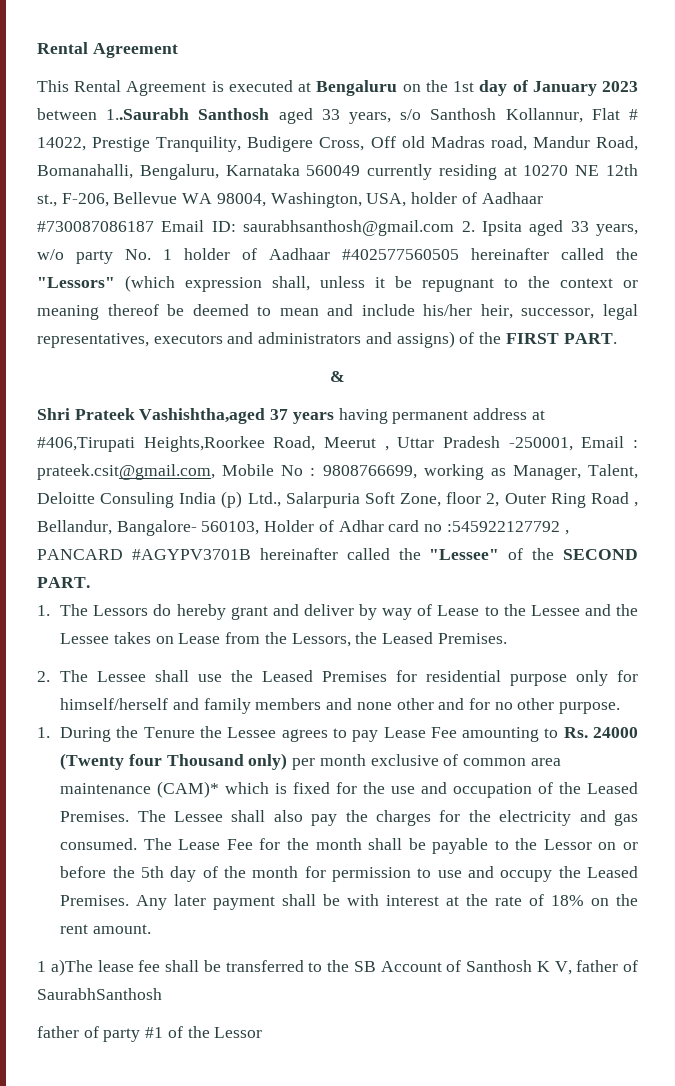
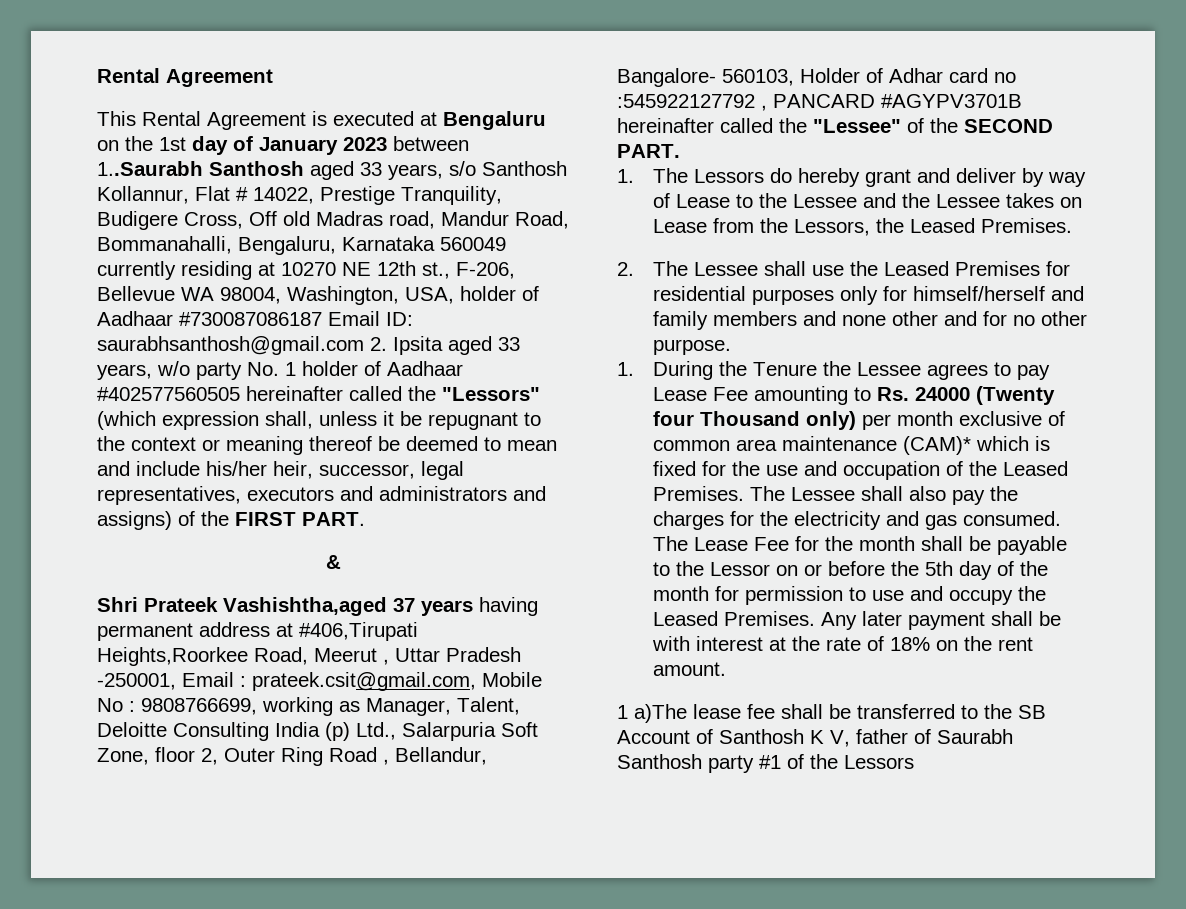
- This Rental Agreement is executed at Bengaluru on the 1st day of January 2023 between 1..Saurabh Santhosh aged 33 years, s/o Santhosh Kollannur, Flat # 14022, Prestige Tranquility, Budigere Cross, Off old Madras road, Mandur Road, Bomanahalli, Bengaluru, Karnataka 560049 currently residing at 10270 NE 12th st., F-206, Bellevue WA 98004, Washington, USA, holder of Aadhaar #730087086187 Email ID:
+ This Rental Agreement is executed at Bengaluru on the 1st day of January 2023 between 1..Saurabh Santhosh aged 33 years, s/o Santhosh Kollannur, Flat # 14022, Prestige Tranquility, Budigere Cross, Off old Madras road, Mandur Road, Bommanahalli, Bengaluru, Karnataka 560049 currently residing at 10270 NE 12th st., F-206, Bellevue WA 98004, Washington, USA, holder of Aadhaar #730087086187 Email ID:
- 9808766699, working as Manager, Talent, Deloitte Consuling India (p) Ltd., Salarpuria Soft Zone, floor 2, Outer Ring Road , Bellandur, Bangalore- 560103, Holder of Adhar card no :545922127792 , PANCARD #AGYPV3701B hereinafter called the "Lessee" of the SECOND PART.
+ 9808766699, working as Manager, Talent, Deloitte Consulting India (p) Ltd., Salarpuria Soft Zone, floor 2, Outer Ring Road , Bellandur, Bangalore- 560103, Holder of Adhar card no :545922127792 , PANCARD #AGYPV3701B hereinafter called the "Lessee" of the SECOND PART.
- 2. The Lessee shall use the Leased Premises for residential purpose only for himself/herself and family members and none other and for no other purpose.
+ 2. The Lessee shall use the Leased Premises for residential purposes only for himself/herself and family members and none other and for no other purpose.
- 1 a)The lease fee shall be transferred to the SB Account of Santhosh K V, father of SaurabhSanthosh
- father of party #1 of the Lessor
+ 1 a)The lease fee shall be transferred to the SB Account of Santhosh K V, father of Saurabh Santhosh party #1 of the Lessors

